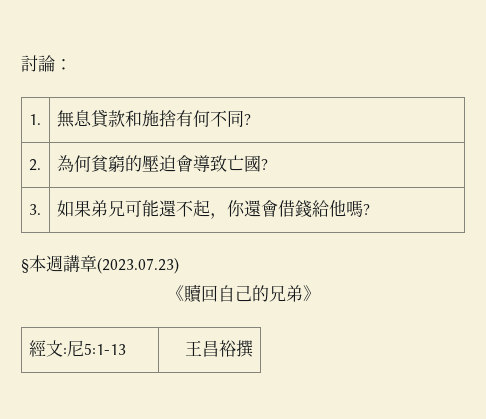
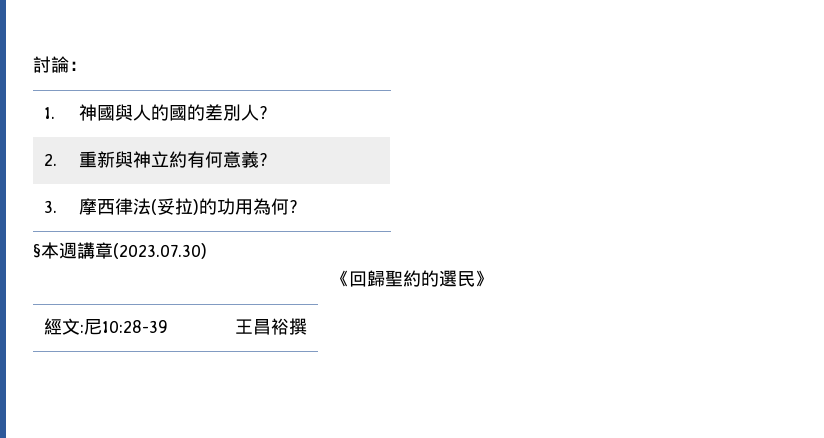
- 1. | 無息貸款和施捨有何不同?
- 2. | 為何貧窮的壓迫會導致亡國?
- 3. | 如果弟兄可能還不起，你還會借錢給他嗎?
+ 1. | 神國與人的國的差別人?
+ 2. | 重新與神立約有何意義?
+ 3. | 摩西律法(妥拉)的功用為何?
- §本週講章(2023.07.23)
+ §本週講章(2023.07.30)
- 《贖回自己的兄弟》
+ 《回歸聖約的選民》
- 經文:尼5:1-13 | 王昌裕撰
+ 經文:尼10:28-39 | 王昌裕撰

